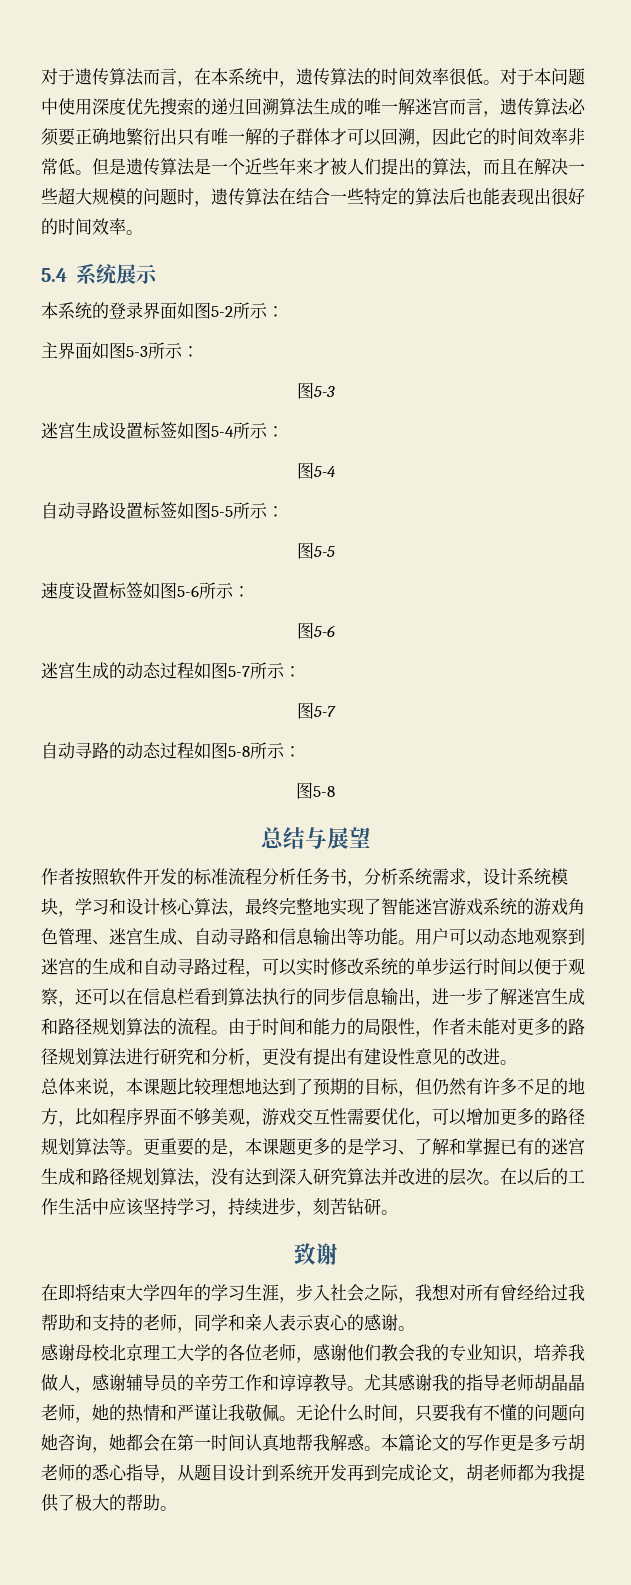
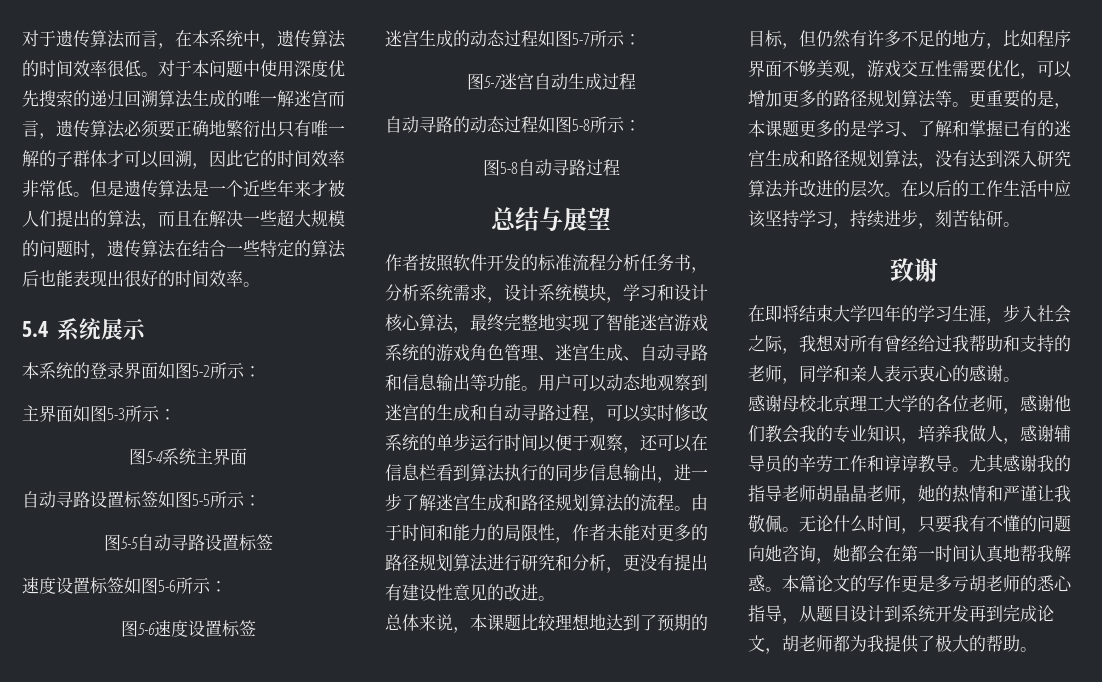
  主界面如图5-3所示：
- 图5-3
- 迷宫生成设置标签如图5-4所示：
- 图5-4
+ 图5-4系统主界面
  自动寻路设置标签如图5-5所示：
- 图5-5
+ 图5-5自动寻路设置标签
  速度设置标签如图5-6所示：
- 图5-6
+ 图5-6速度设置标签
  迷宫生成的动态过程如图5-7所示：
- 图5-7
+ 图5-7迷宫自动生成过程
  自动寻路的动态过程如图5-8所示：
- 图5-8
+ 图5-8自动寻路过程

